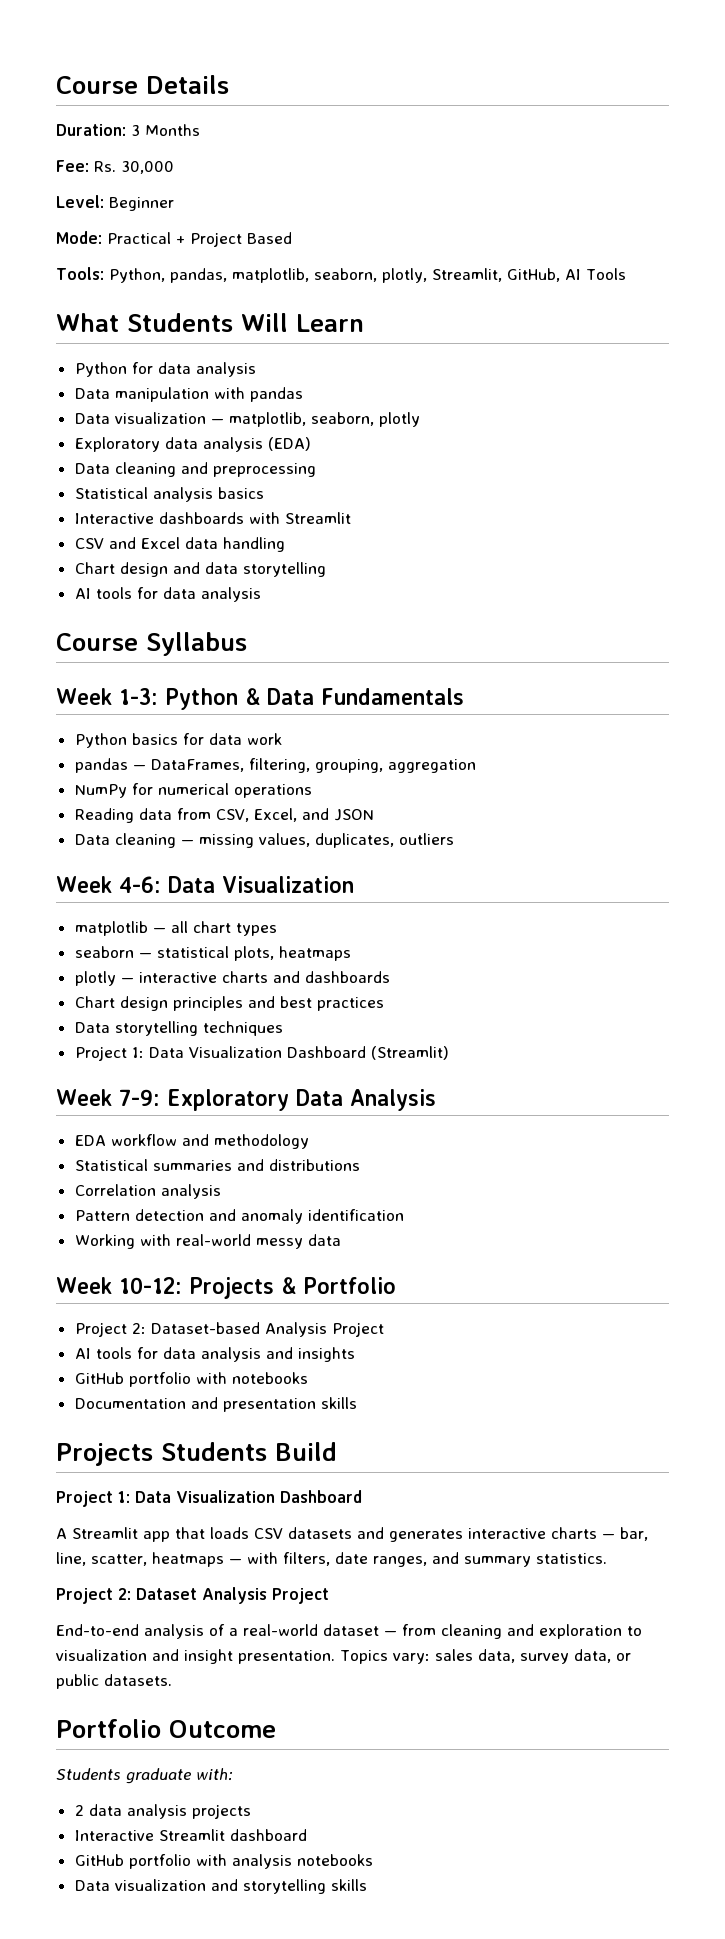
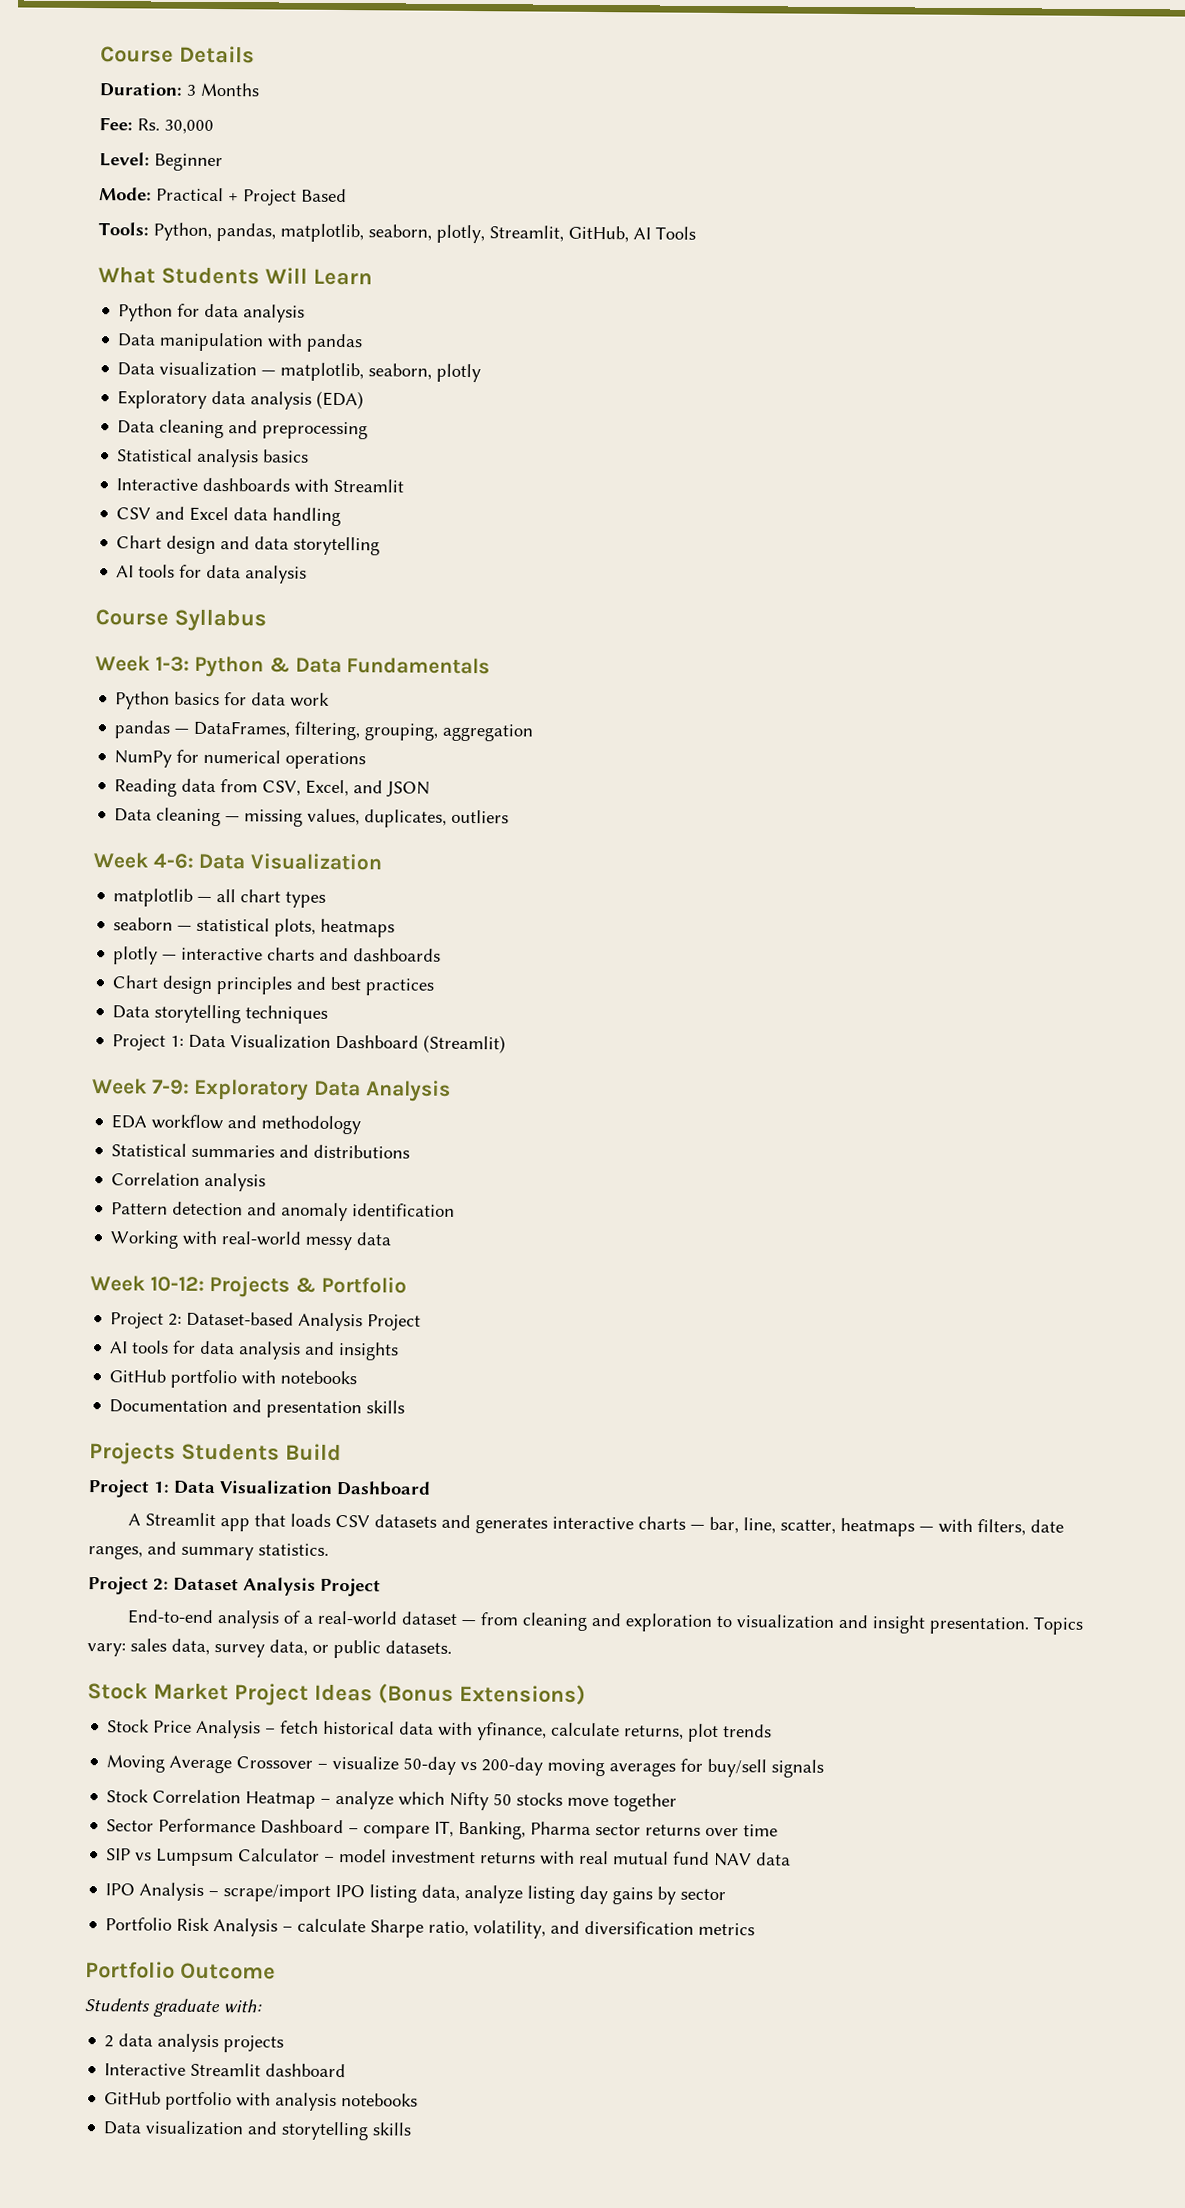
+ Stock Market Project Ideas (Bonus Extensions)
+ Stock Price Analysis – fetch historical data with yfinance, calculate returns, plot trends
+ Moving Average Crossover – visualize 50-day vs 200-day moving averages for buy/sell signals
+ Stock Correlation Heatmap – analyze which Nifty 50 stocks move together
+ Sector Performance Dashboard – compare IT, Banking, Pharma sector returns over time
+ SIP vs Lumpsum Calculator – model investment returns with real mutual fund NAV data
+ IPO Analysis – scrape/import IPO listing data, analyze listing day gains by sector
+ Portfolio Risk Analysis – calculate Sharpe ratio, volatility, and diversification metrics

